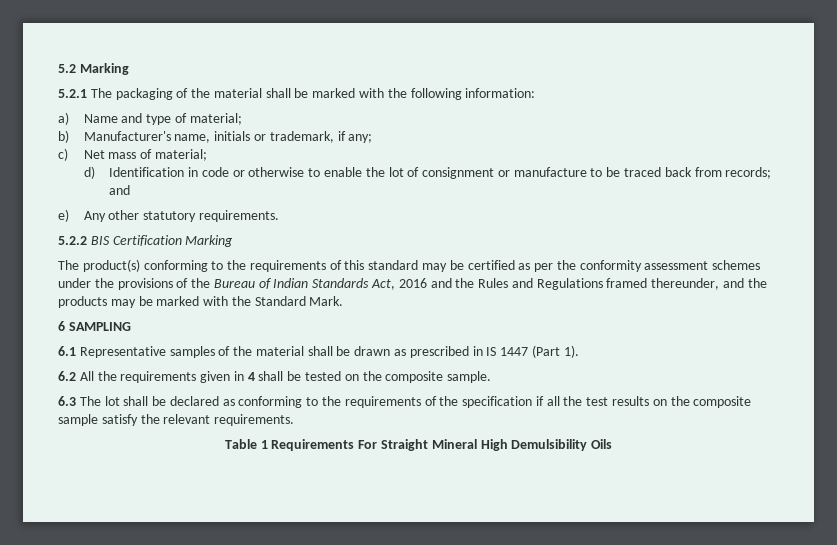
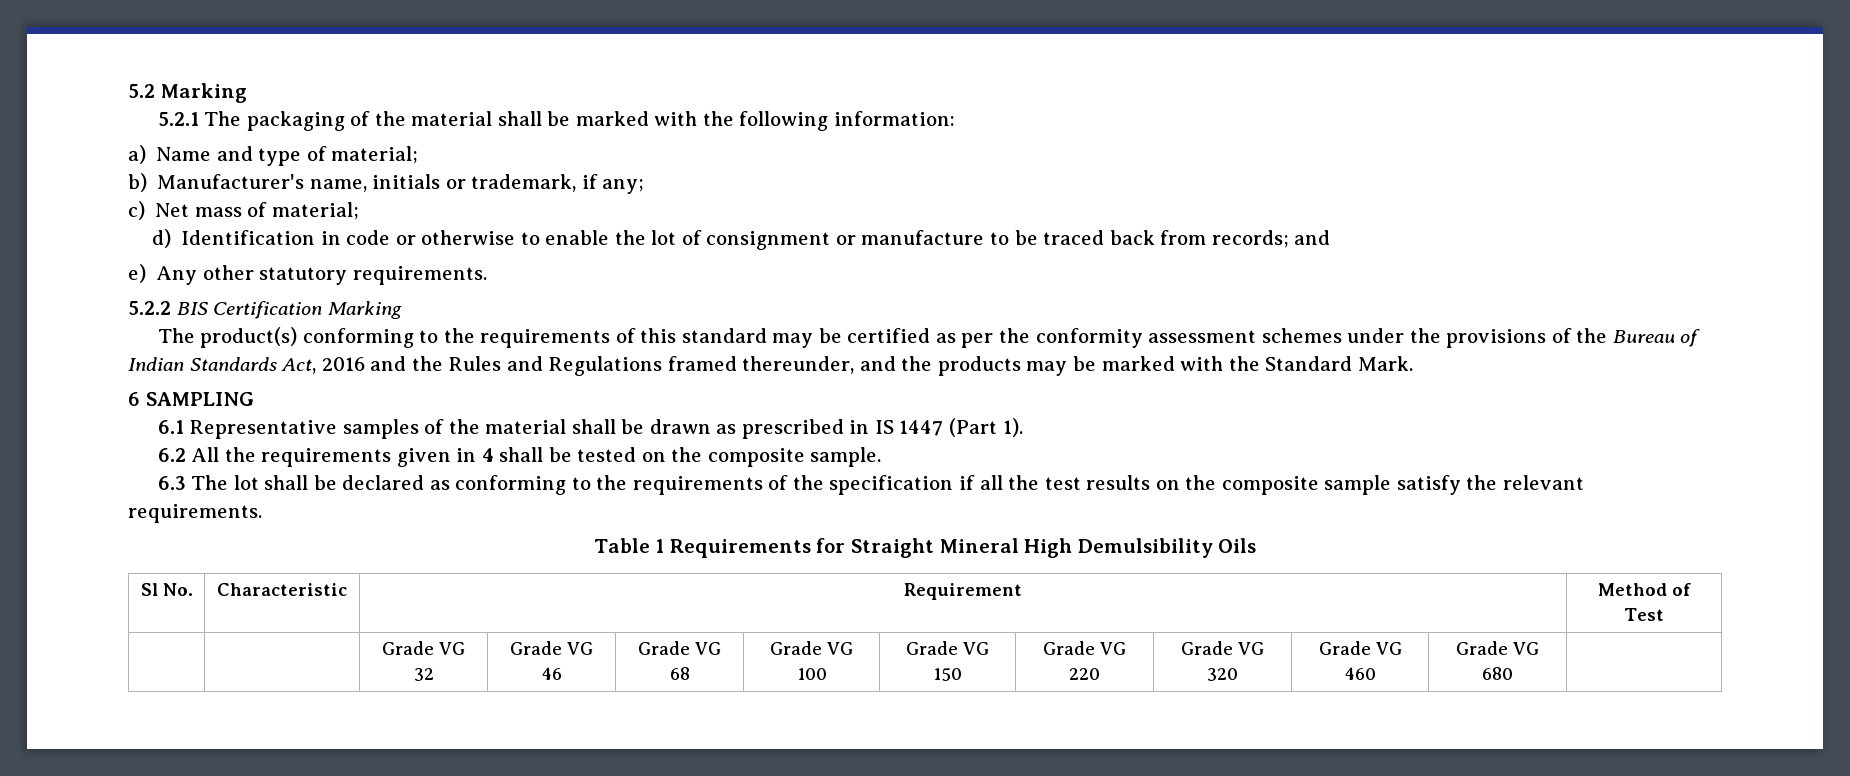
- Table 1 Requirements For Straight Mineral High Demulsibility Oils
+ Table 1 Requirements for Straight Mineral High Demulsibility Oils
+ Sl No. | Characteristic | Requirement | Method of Test
+ | | Grade VG 32 | Grade VG 46 | Grade VG 68 | Grade VG 100 | Grade VG 150 | Grade VG 220 | Grade VG 320 | Grade VG 460 | Grade VG 680 |

